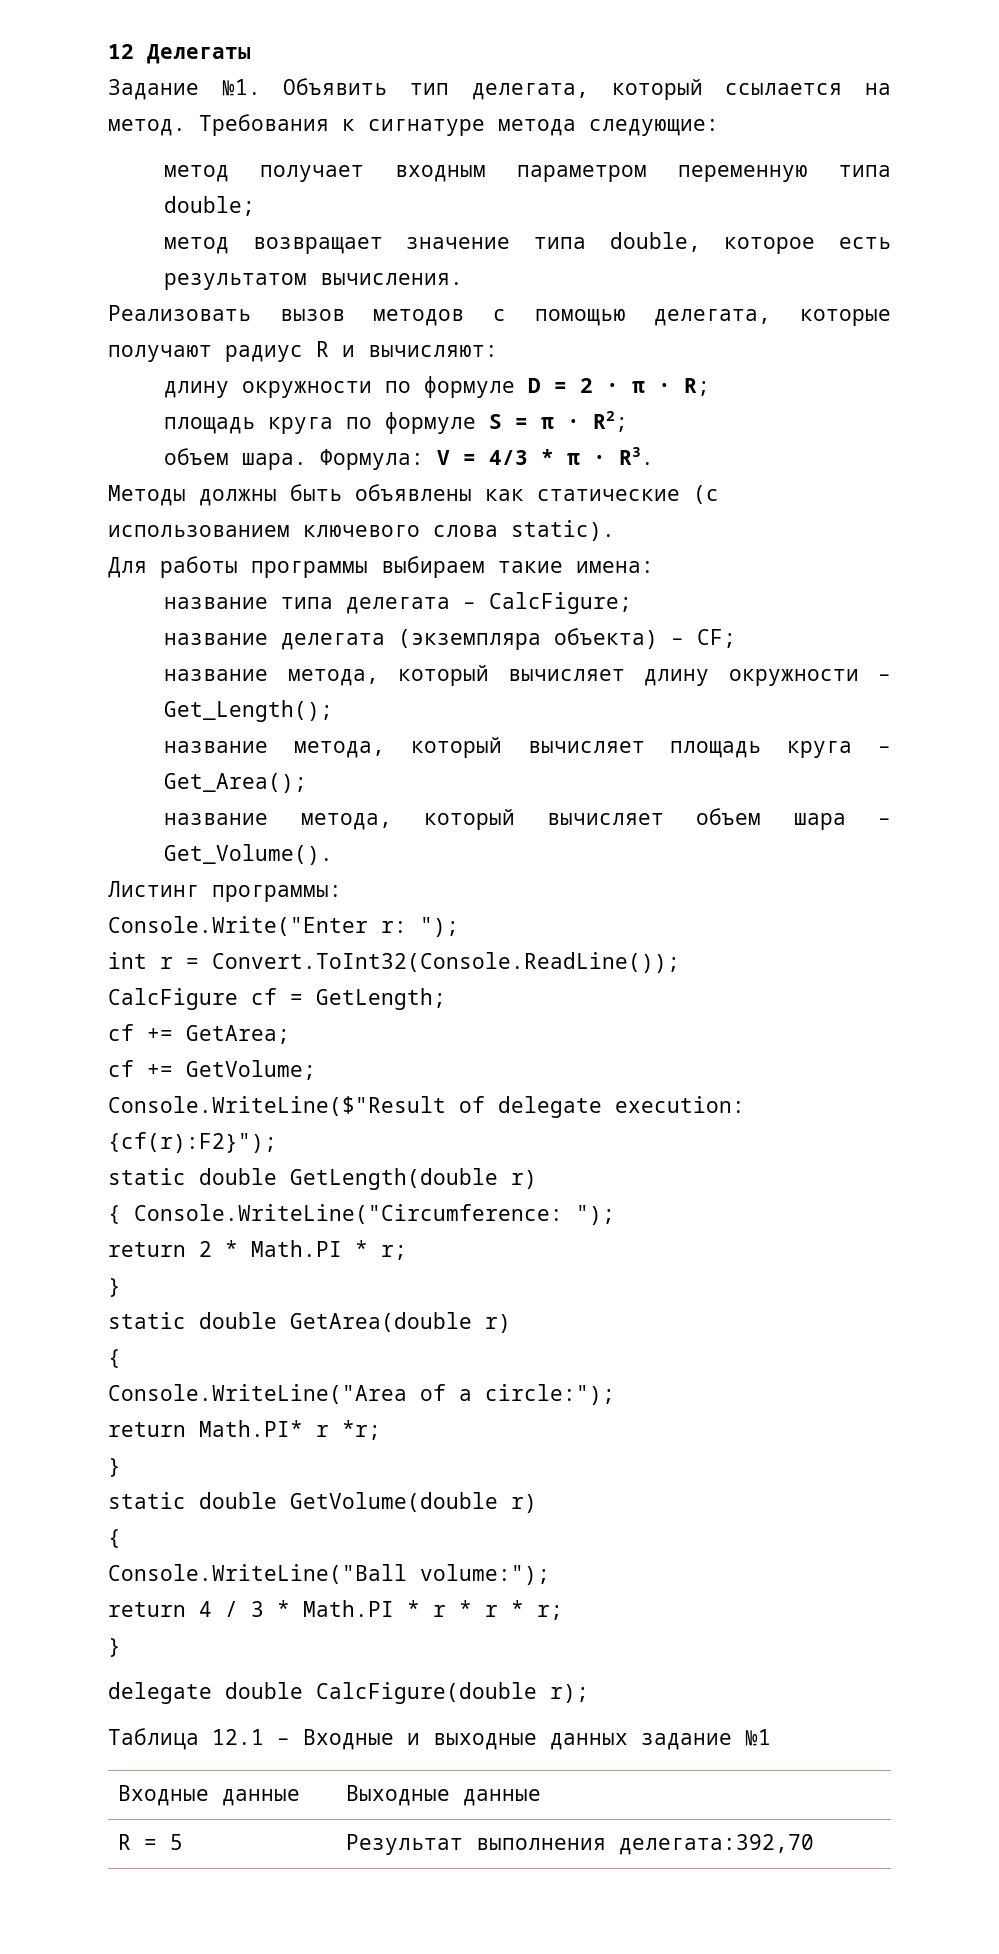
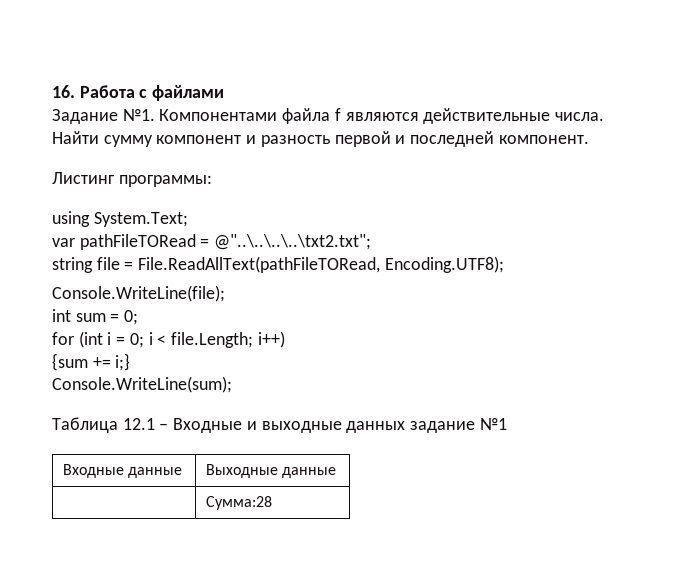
- 12 Делегаты
- Задание №1. Объявить тип делегата, который ссылается на метод. Требования к сигнатуре метода следующие:
- метод получает входным параметром переменную типа double;
- метод возвращает значение типа double, которое есть результатом вычисления.
- Реализовать вызов методов с помощью делегата, которые получают радиус R и вычисляют:
- длину окружности по формуле D = 2 · π · R;
- площадь круга по формуле S = π · R2;
- объем шара. Формула: V = 4/3 * π · R3.
- Методы должны быть объявлены как статические (с использованием ключевого слова static).
- Для работы программы выбираем такие имена:
- название типа делегата – CalcFigure;
- название делегата (экземпляра объекта) – CF;
- название метода, который вычисляет длину окружности – Get_Length();
- название метода, который вычисляет площадь круга – Get_Area();
- название метода, который вычисляет объем шара – Get_Volume().
+ 16. Работа с файлами
+ Задание №1. Компонентами файла f являются действительные числа. Найти сумму компонент и разность первой и последней компонент.
  Листинг программы:
- Console.Write("Enter r: ");
- int r = Convert.ToInt32(Console.ReadLine());
- CalcFigure cf = GetLength;
- cf += GetArea;
- cf += GetVolume;
- Console.WriteLine($"Result of delegate execution: {cf(r):F2}");
- static double GetLength(double r)
- { Console.WriteLine("Circumference: ");
- return 2 * Math.PI * r;
- }
- static double GetArea(double r)
- {
- Console.WriteLine("Area of a circle:");
- return Math.PI* r *r;
- }
- static double GetVolume(double r)
- {
- Console.WriteLine("Ball volume:");
- return 4 / 3 * Math.PI * r * r * r;
- }
- delegate double CalcFigure(double r);
+ using System.Text;
+ var pathFileTORead = @"..\..\..\..\txt2.txt";
+ string file = File.ReadAllText(pathFileTORead, Encoding.UTF8);
+ Console.WriteLine(file);
+ int sum = 0;
+ for (int i = 0; i < file.Length; i++)
+ {sum += i;}
+ Console.WriteLine(sum);
- R = 5 | Результат выполнения делегата:392,70
+ | Сумма:28

